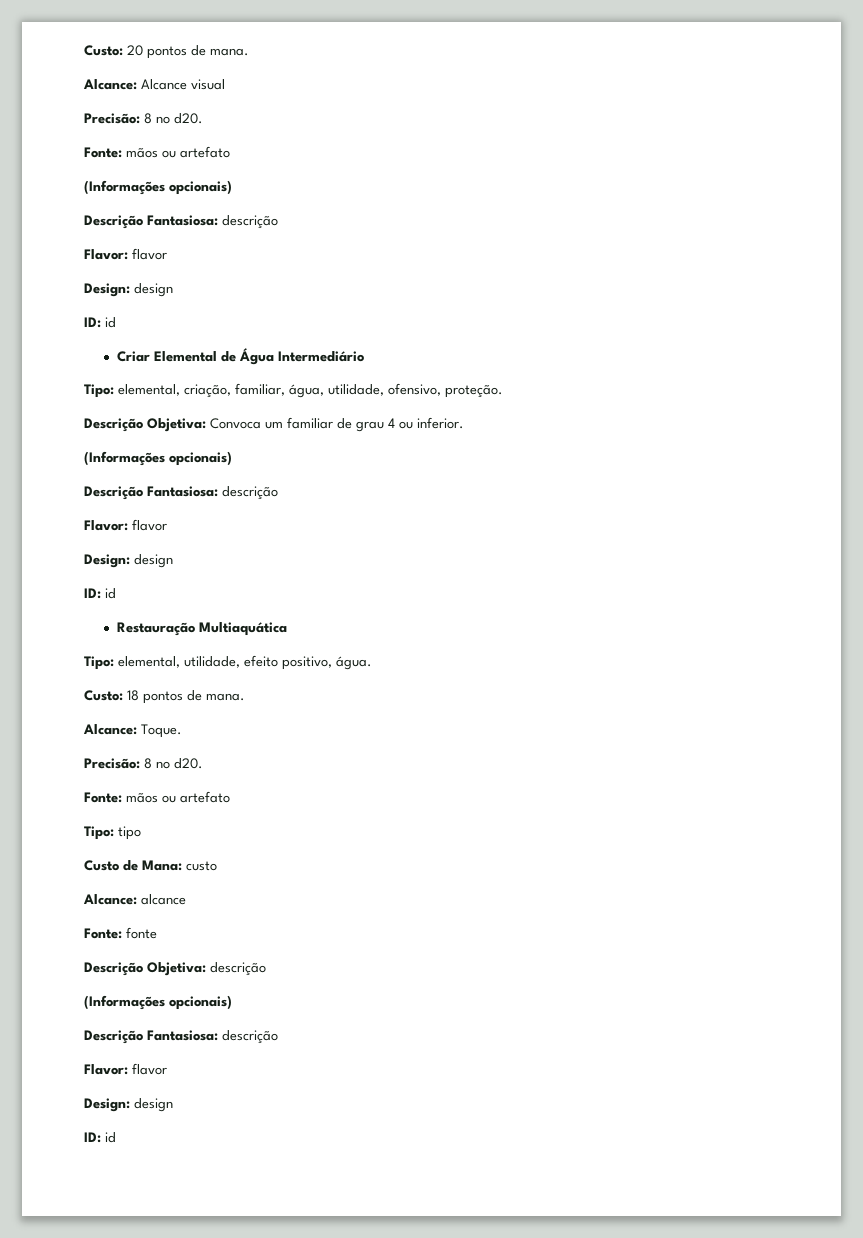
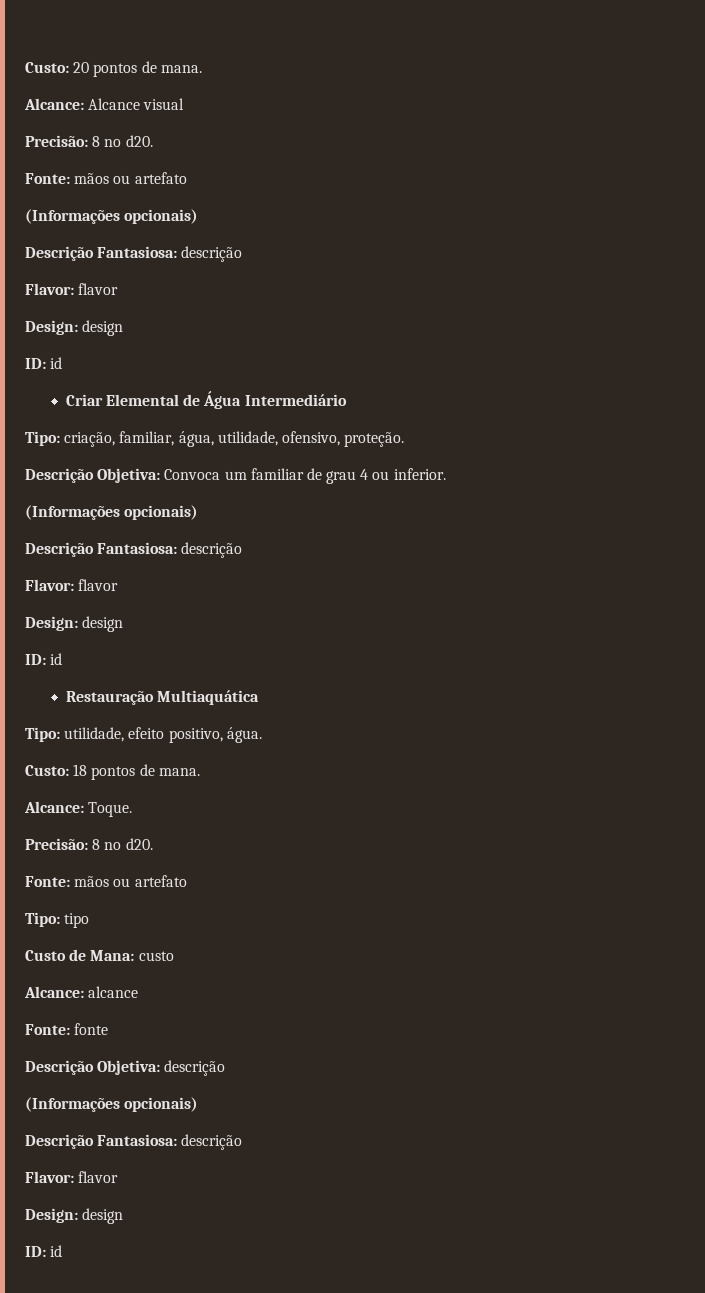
- Tipo: elemental, criação, familiar, água, utilidade, ofensivo, proteção.
+ Tipo: criação, familiar, água, utilidade, ofensivo, proteção.
- Tipo: elemental, utilidade, efeito positivo, água.
+ Tipo: utilidade, efeito positivo, água.

